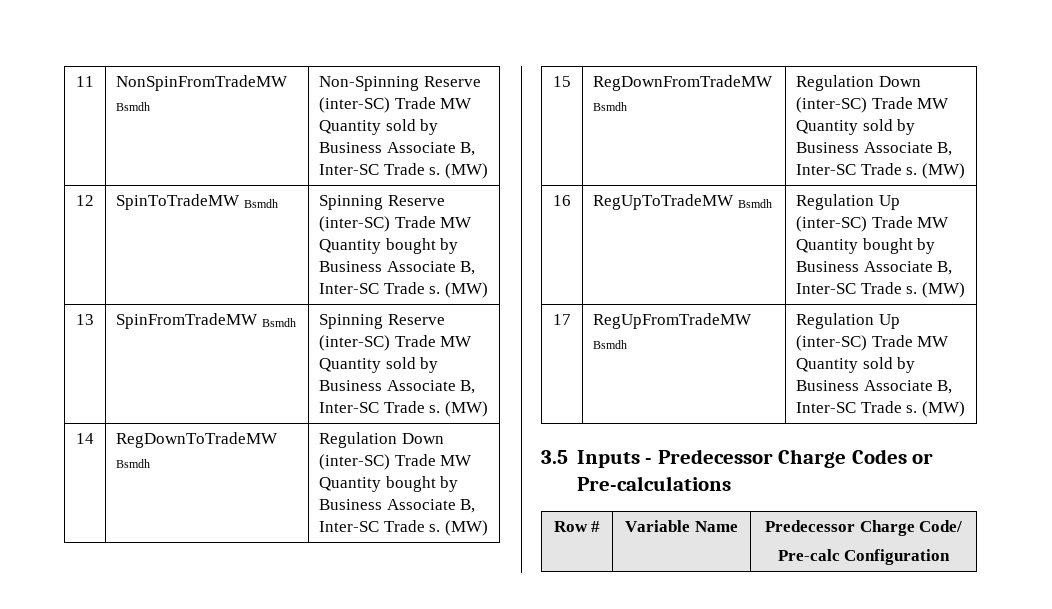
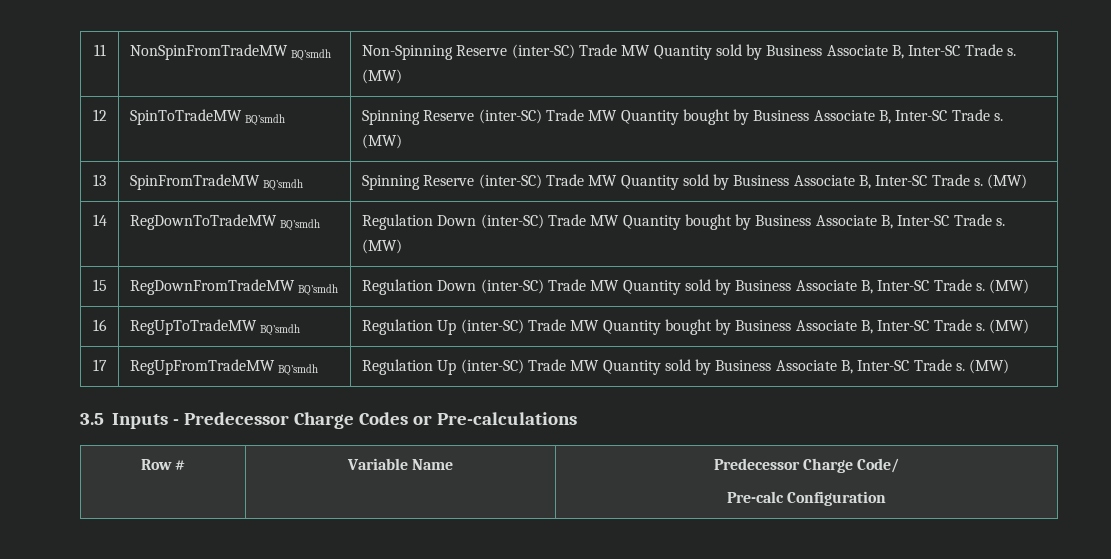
- 11 | NonSpinFromTradeMW Bsmdh | Non-Spinning Reserve (inter-SC) Trade MW Quantity sold by Business Associate B, Inter-SC Trade s. (MW)
+ 11 | NonSpinFromTradeMW BQ’smdh | Non-Spinning Reserve (inter-SC) Trade MW Quantity sold by Business Associate B, Inter-SC Trade s. (MW)
- 12 | SpinToTradeMW Bsmdh | Spinning Reserve (inter-SC) Trade MW Quantity bought by Business Associate B, Inter-SC Trade s. (MW)
+ 12 | SpinToTradeMW BQ’smdh | Spinning Reserve (inter-SC) Trade MW Quantity bought by Business Associate B, Inter-SC Trade s. (MW)
- 13 | SpinFromTradeMW Bsmdh | Spinning Reserve (inter-SC) Trade MW Quantity sold by Business Associate B, Inter-SC Trade s. (MW)
+ 13 | SpinFromTradeMW BQ’smdh | Spinning Reserve (inter-SC) Trade MW Quantity sold by Business Associate B, Inter-SC Trade s. (MW)
- 14 | RegDownToTradeMW Bsmdh | Regulation Down (inter-SC) Trade MW Quantity bought by Business Associate B, Inter-SC Trade s. (MW)
+ 14 | RegDownToTradeMW BQ’smdh | Regulation Down (inter-SC) Trade MW Quantity bought by Business Associate B, Inter-SC Trade s. (MW)
- 15 | RegDownFromTradeMW Bsmdh | Regulation Down (inter-SC) Trade MW Quantity sold by Business Associate B, Inter-SC Trade s. (MW)
+ 15 | RegDownFromTradeMW BQ’smdh | Regulation Down (inter-SC) Trade MW Quantity sold by Business Associate B, Inter-SC Trade s. (MW)
- 16 | RegUpToTradeMW Bsmdh | Regulation Up (inter-SC) Trade MW Quantity bought by Business Associate B, Inter-SC Trade s. (MW)
+ 16 | RegUpToTradeMW BQ’smdh | Regulation Up (inter-SC) Trade MW Quantity bought by Business Associate B, Inter-SC Trade s. (MW)
- 17 | RegUpFromTradeMW Bsmdh | Regulation Up (inter-SC) Trade MW Quantity sold by Business Associate B, Inter-SC Trade s. (MW)
+ 17 | RegUpFromTradeMW BQ’smdh | Regulation Up (inter-SC) Trade MW Quantity sold by Business Associate B, Inter-SC Trade s. (MW)

